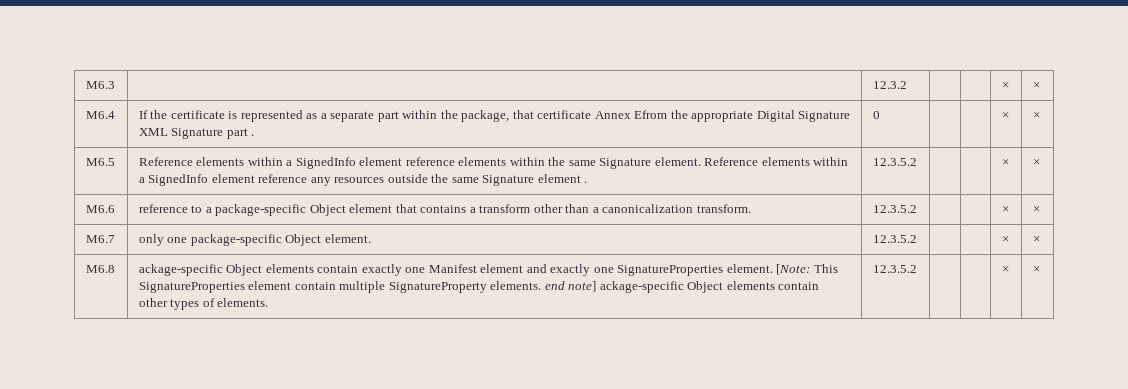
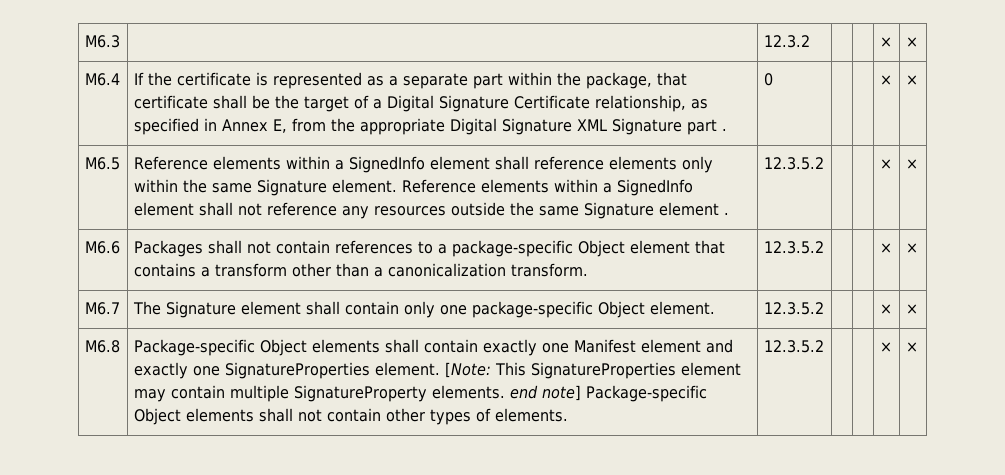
- If the certificate is represented as a separate part within the package, that certificate Annex Efrom the appropriate Digital Signature XML Signature part .
+ If the certificate is represented as a separate part within the package, that certificate shall be the target of a Digital Signature Certificate relationship, as specified in Annex E, from the appropriate Digital Signature XML Signature part .
- M6.5 | Reference elements within a SignedInfo element reference elements within the same Signature element. Reference elements within a SignedInfo element reference any resources outside the same Signature element . | 12.3.5.2 | | | × | ×
+ M6.5 | Reference elements within a SignedInfo element shall reference elements only within the same Signature element. Reference elements within a SignedInfo element shall not reference any resources outside the same Signature element . | 12.3.5.2 | | | × | ×
- M6.6 | reference to a package-specific Object element that contains a transform other than a canonicalization transform. | 12.3.5.2 | | | × | ×
+ M6.6 | Packages shall not contain references to a package-specific Object element that contains a transform other than a canonicalization transform. | 12.3.5.2 | | | × | ×
- M6.7 | only one package-specific Object element. | 12.3.5.2 | | | × | ×
+ M6.7 | The Signature element shall contain only one package-specific Object element. | 12.3.5.2 | | | × | ×
- M6.8 | ackage-specific Object elements contain exactly one Manifest element and exactly one SignatureProperties element. [Note: This SignatureProperties element contain multiple SignatureProperty elements. end note] ackage-specific Object elements contain other types of elements. | 12.3.5.2 | | | × | ×
+ M6.8 | Package-specific Object elements shall contain exactly one Manifest element and exactly one SignatureProperties element. [Note: This SignatureProperties element may contain multiple SignatureProperty elements. end note] Package-specific Object elements shall not contain other types of elements. | 12.3.5.2 | | | × | ×

